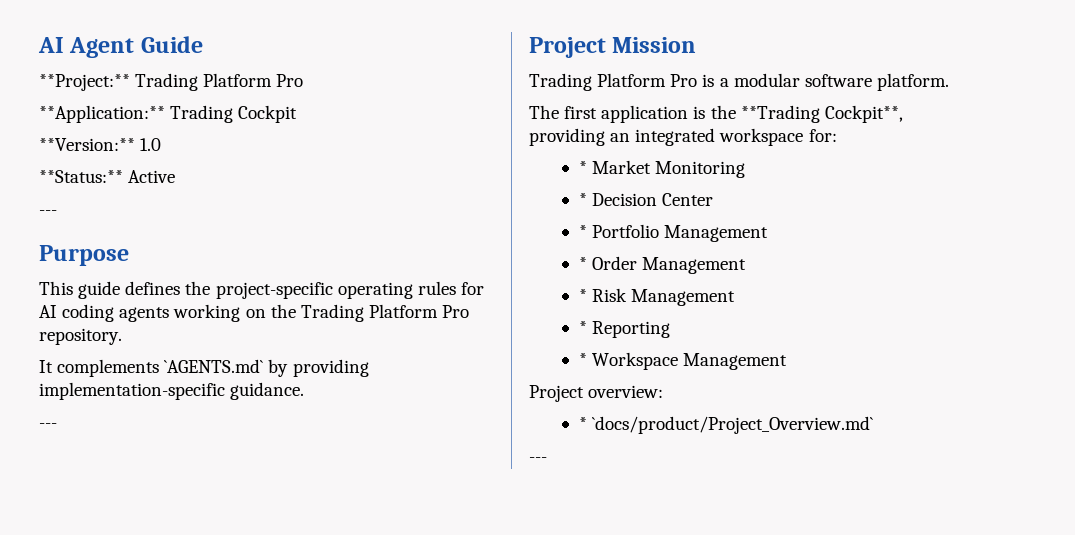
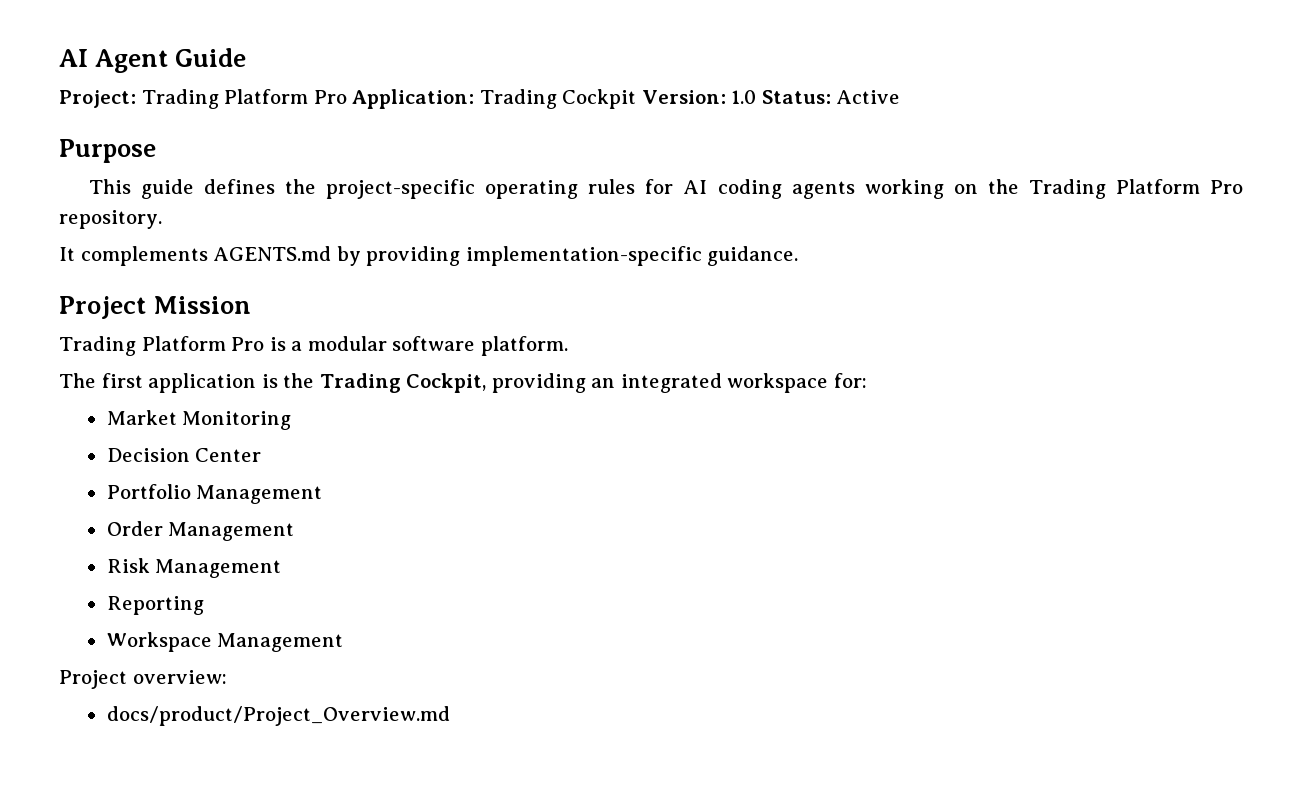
- **Project:** Trading Platform Pro
- **Application:** Trading Cockpit
- **Version:** 1.0
- **Status:** Active
- ---
+ Project: Trading Platform Pro Application: Trading Cockpit Version: 1.0 Status: Active
- It complements `AGENTS.md` by providing implementation-specific guidance.
- ---
+ It complements AGENTS.md by providing implementation-specific guidance.
- The first application is the **Trading Cockpit**, providing an integrated workspace for:
+ The first application is the Trading Cockpit, providing an integrated workspace for:
- * Market Monitoring
+ Market Monitoring
- * Decision Center
+ Decision Center
- * Portfolio Management
+ Portfolio Management
- * Order Management
+ Order Management
- * Risk Management
+ Risk Management
- * Reporting
+ Reporting
- * Workspace Management
+ Workspace Management
- * `docs/product/Project_Overview.md`
- ---
+ docs/product/Project_Overview.md

